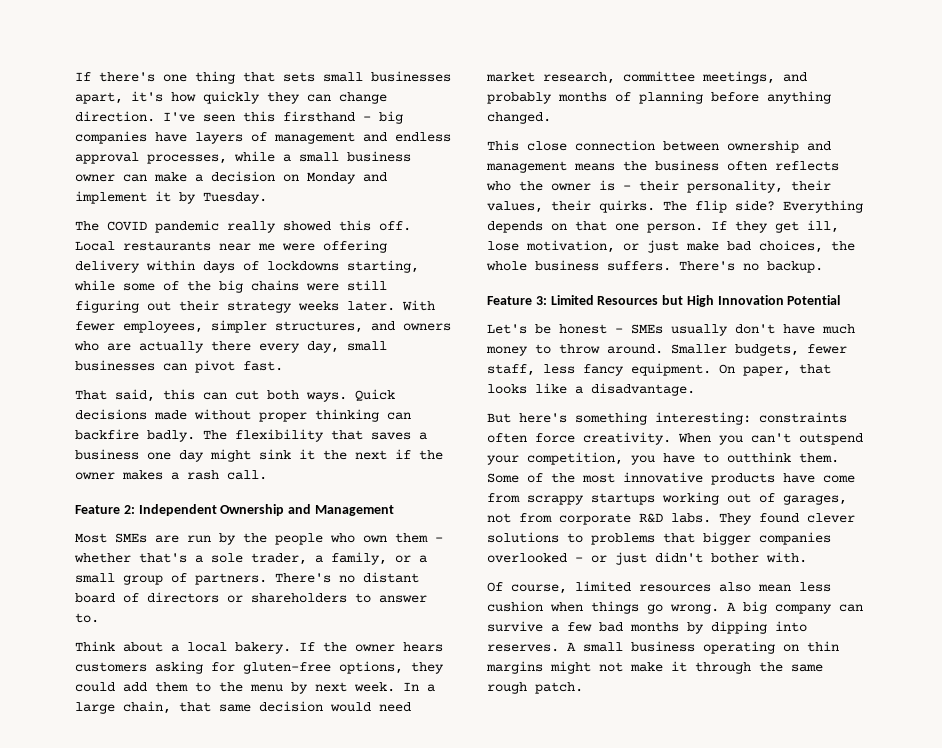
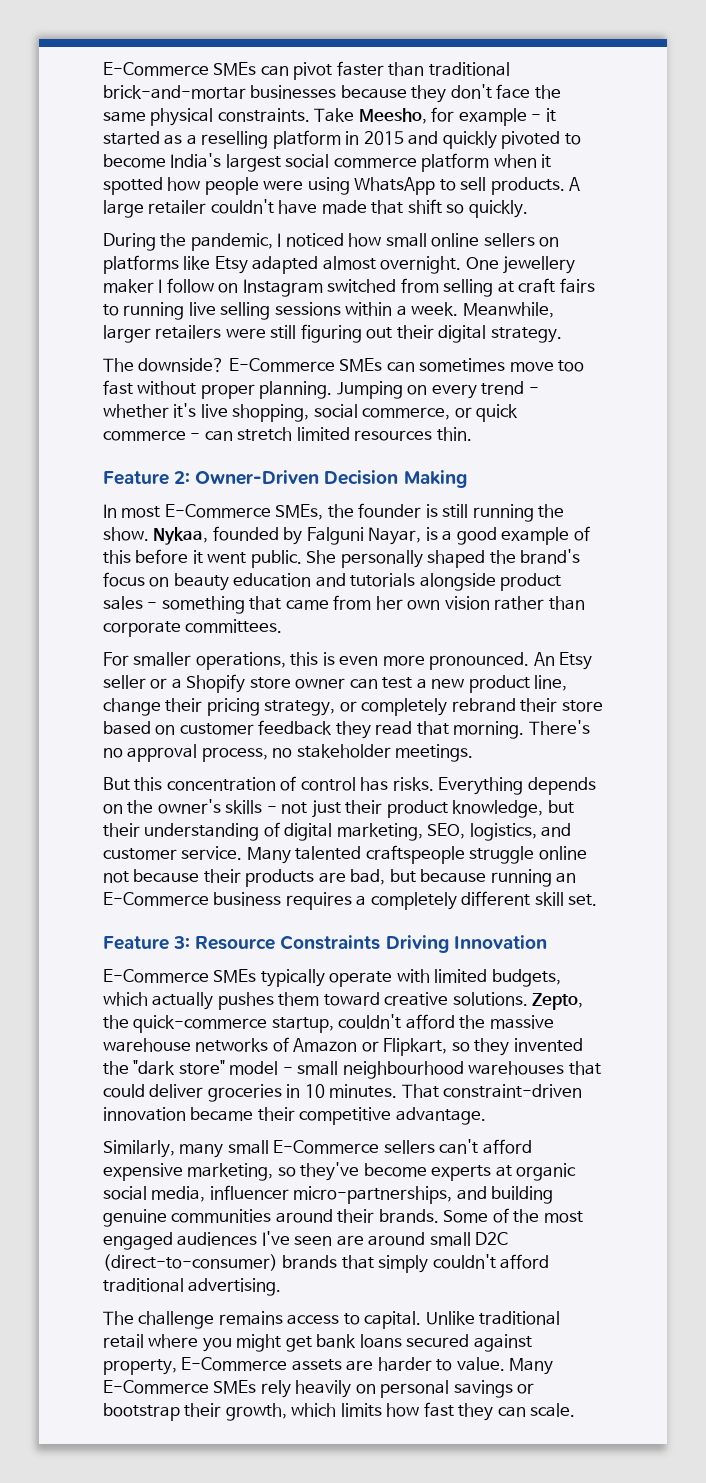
- If there's one thing that sets small businesses apart, it's how quickly they can change direction. I've seen this firsthand - big companies have layers of management and endless approval processes, while a small business owner can make a decision on Monday and implement it by Tuesday.
- The COVID pandemic really showed this off. Local restaurants near me were offering delivery within days of lockdowns starting, while some of the big chains were still figuring out their strategy weeks later. With fewer employees, simpler structures, and owners who are actually there every day, small businesses can pivot fast.
- That said, this can cut both ways. Quick decisions made without proper thinking can backfire badly. The flexibility that saves a business one day might sink it the next if the owner makes a rash call.
- Feature 2: Independent Ownership and Management
- Most SMEs are run by the people who own them - whether that's a sole trader, a family, or a small group of partners. There's no distant board of directors or shareholders to answer to.
- Think about a local bakery. If the owner hears customers asking for gluten-free options, they could add them to the menu by next week. In a large chain, that same decision would need market research, committee meetings, and probably months of planning before anything changed.
- This close connection between ownership and management means the business often reflects who the owner is - their personality, their values, their quirks. The flip side? Everything depends on that one person. If they get ill, lose motivation, or just make bad choices, the whole business suffers. There's no backup.
- Feature 3: Limited Resources but High Innovation Potential
- Let's be honest - SMEs usually don't have much money to throw around. Smaller budgets, fewer staff, less fancy equipment. On paper, that looks like a disadvantage.
- But here's something interesting: constraints often force creativity. When you can't outspend your competition, you have to outthink them. Some of the most innovative products have come from scrappy startups working out of garages, not from corporate R&D labs. They found clever solutions to problems that bigger companies overlooked - or just didn't bother with.
- Of course, limited resources also mean less cushion when things go wrong. A big company can survive a few bad months by dipping into reserves. A small business operating on thin margins might not make it through the same rough patch.
+ E-Commerce SMEs can pivot faster than traditional brick-and-mortar businesses because they don't face the same physical constraints. Take Meesho, for example - it started as a reselling platform in 2015 and quickly pivoted to become India's largest social commerce platform when it spotted how people were using WhatsApp to sell products. A large retailer couldn't have made that shift so quickly.
+ During the pandemic, I noticed how small online sellers on platforms like Etsy adapted almost overnight. One jewellery maker I follow on Instagram switched from selling at craft fairs to running live selling sessions within a week. Meanwhile, larger retailers were still figuring out their digital strategy.
+ The downside? E-Commerce SMEs can sometimes move too fast without proper planning. Jumping on every trend - whether it's live shopping, social commerce, or quick commerce - can stretch limited resources thin.
+ Feature 2: Owner-Driven Decision Making
+ In most E-Commerce SMEs, the founder is still running the show. Nykaa, founded by Falguni Nayar, is a good example of this before it went public. She personally shaped the brand's focus on beauty education and tutorials alongside product sales - something that came from her own vision rather than corporate committees.
+ For smaller operations, this is even more pronounced. An Etsy seller or a Shopify store owner can test a new product line, change their pricing strategy, or completely rebrand their store based on customer feedback they read that morning. There's no approval process, no stakeholder meetings.
+ But this concentration of control has risks. Everything depends on the owner's skills - not just their product knowledge, but their understanding of digital marketing, SEO, logistics, and customer service. Many talented craftspeople struggle online not because their products are bad, but because running an E-Commerce business requires a completely different skill set.
+ Feature 3: Resource Constraints Driving Innovation
+ E-Commerce SMEs typically operate with limited budgets, which actually pushes them toward creative solutions. Zepto, the quick-commerce startup, couldn't afford the massive warehouse networks of Amazon or Flipkart, so they invented the "dark store" model - small neighbourhood warehouses that could deliver groceries in 10 minutes. That constraint-driven innovation became their competitive advantage.
+ Similarly, many small E-Commerce sellers can't afford expensive marketing, so they've become experts at organic social media, influencer micro-partnerships, and building genuine communities around their brands. Some of the most engaged audiences I've seen are around small D2C (direct-to-consumer) brands that simply couldn't afford traditional advertising.
+ The challenge remains access to capital. Unlike traditional retail where you might get bank loans secured against property, E-Commerce assets are harder to value. Many E-Commerce SMEs rely heavily on personal savings or bootstrap their growth, which limits how fast they can scale.

